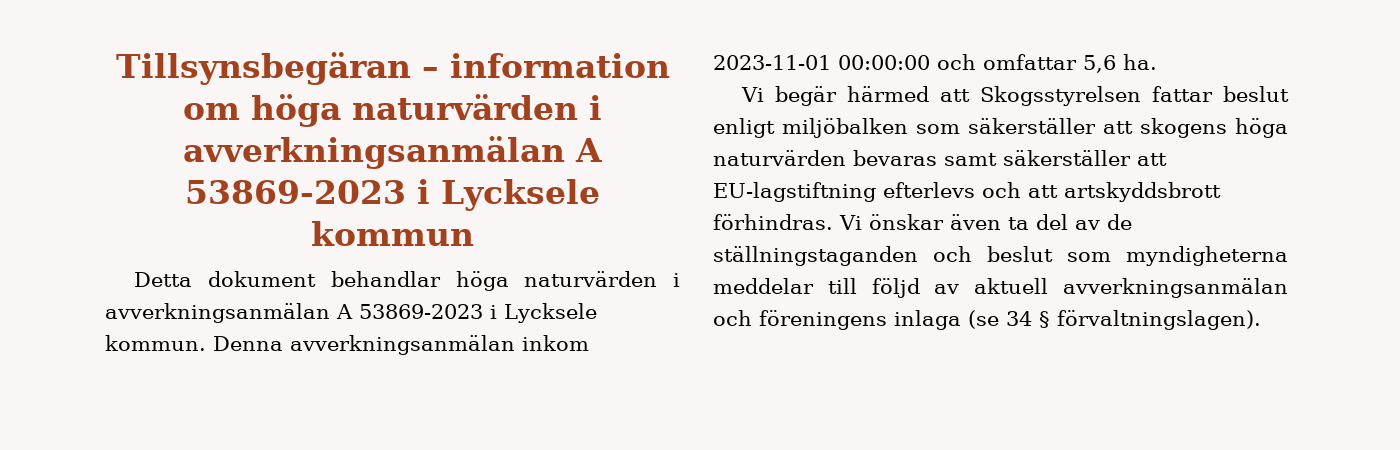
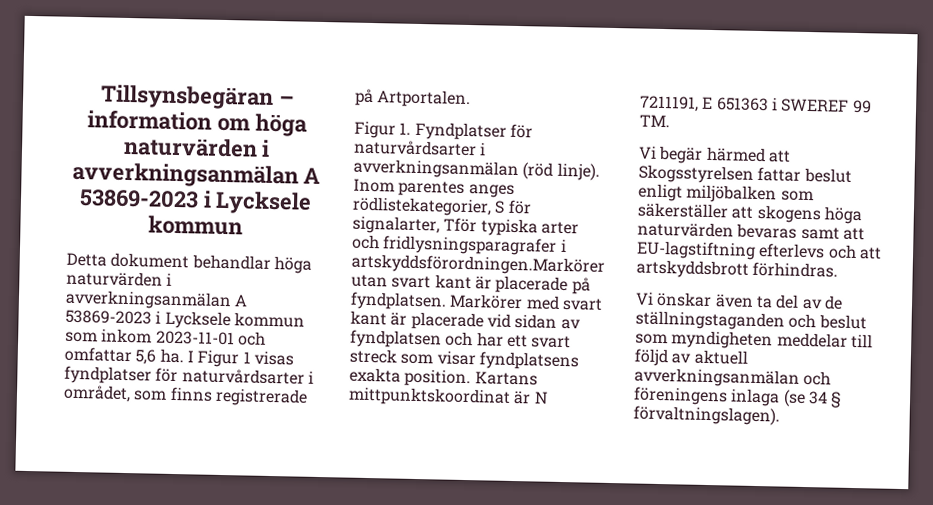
- Detta dokument behandlar höga naturvärden i avverkningsanmälan A 53869-2023 i Lycksele kommun. Denna avverkningsanmälan inkom 2023-11-01 00:00:00 och omfattar 5,6 ha.
+ Detta dokument behandlar höga naturvärden i avverkningsanmälan A 53869-2023 i Lycksele kommun som inkom 2023-11-01 och omfattar 5,6 ha. I Figur 1 visas fyndplatser för naturvårdsarter i området, som finns registrerade på Artportalen.
+ Figur 1. Fyndplatser för naturvårdsarter i avverkningsanmälan (röd linje). Inom parentes anges rödlistekategorier, S för signalarter, Tför typiska arter och fridlysningsparagrafer i artskyddsförordningen.Markörer utan svart kant är placerade på fyndplatsen. Markörer med svart kant är placerade vid sidan av fyndplatsen och har ett svart streck som visar fyndplatsens exakta position. Kartans mittpunktskoordinat är N 7211191, E 651363 i SWEREF 99 TM.
- Vi begär härmed att Skogsstyrelsen fattar beslut enligt miljöbalken som säkerställer att skogens höga naturvärden bevaras samt säkerställer att EU-lagstiftning efterlevs och att artskyddsbrott förhindras. Vi önskar även ta del av de ställningstaganden och beslut som myndigheterna meddelar till följd av aktuell avverkningsanmälan och föreningens inlaga (se 34 § förvaltningslagen).
+ Vi begär härmed att Skogsstyrelsen fattar beslut enligt miljöbalken som säkerställer att skogens höga naturvärden bevaras samt att EU-lagstiftning efterlevs och att artskyddsbrott förhindras.
+ Vi önskar även ta del av de ställningstaganden och beslut som myndigheten meddelar till följd av aktuell avverkningsanmälan och föreningens inlaga (se 34 § förvaltningslagen).

